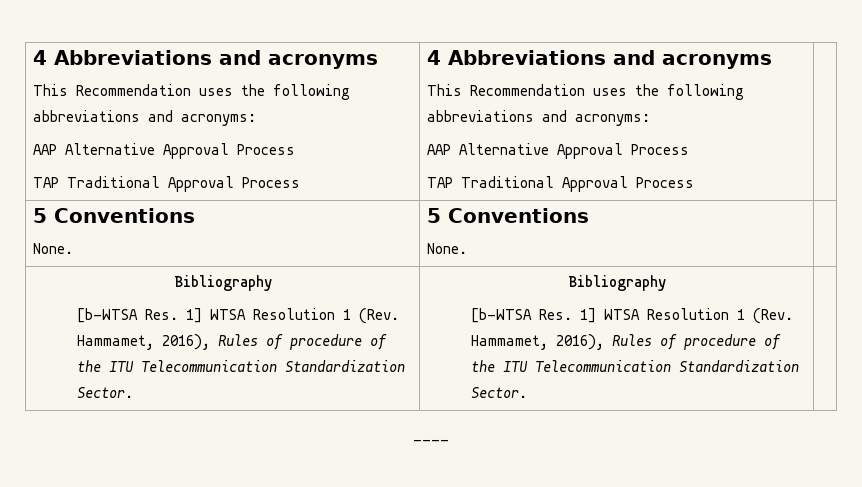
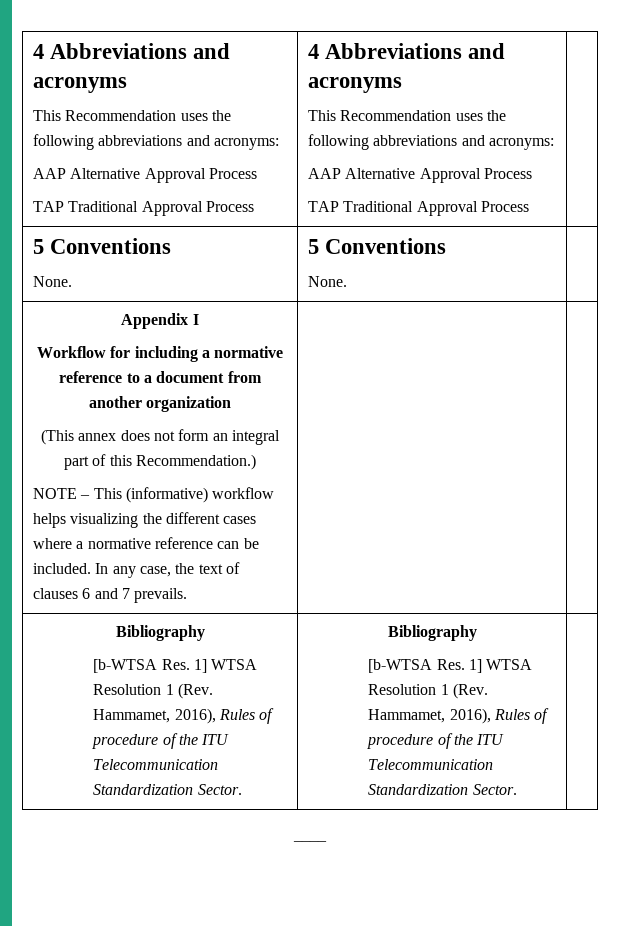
+ Appendix I
+ Workflow for including a normative reference to a document from another organization
+ (This annex does not form an integral part of this Recommendation.)
+ NOTE – This (informative) workflow helps visualizing the different cases where a normative reference can be included. In any case, the text of clauses 6 and 7 prevails.

